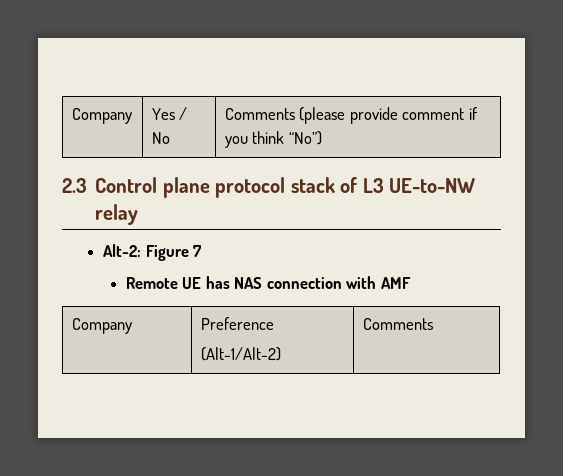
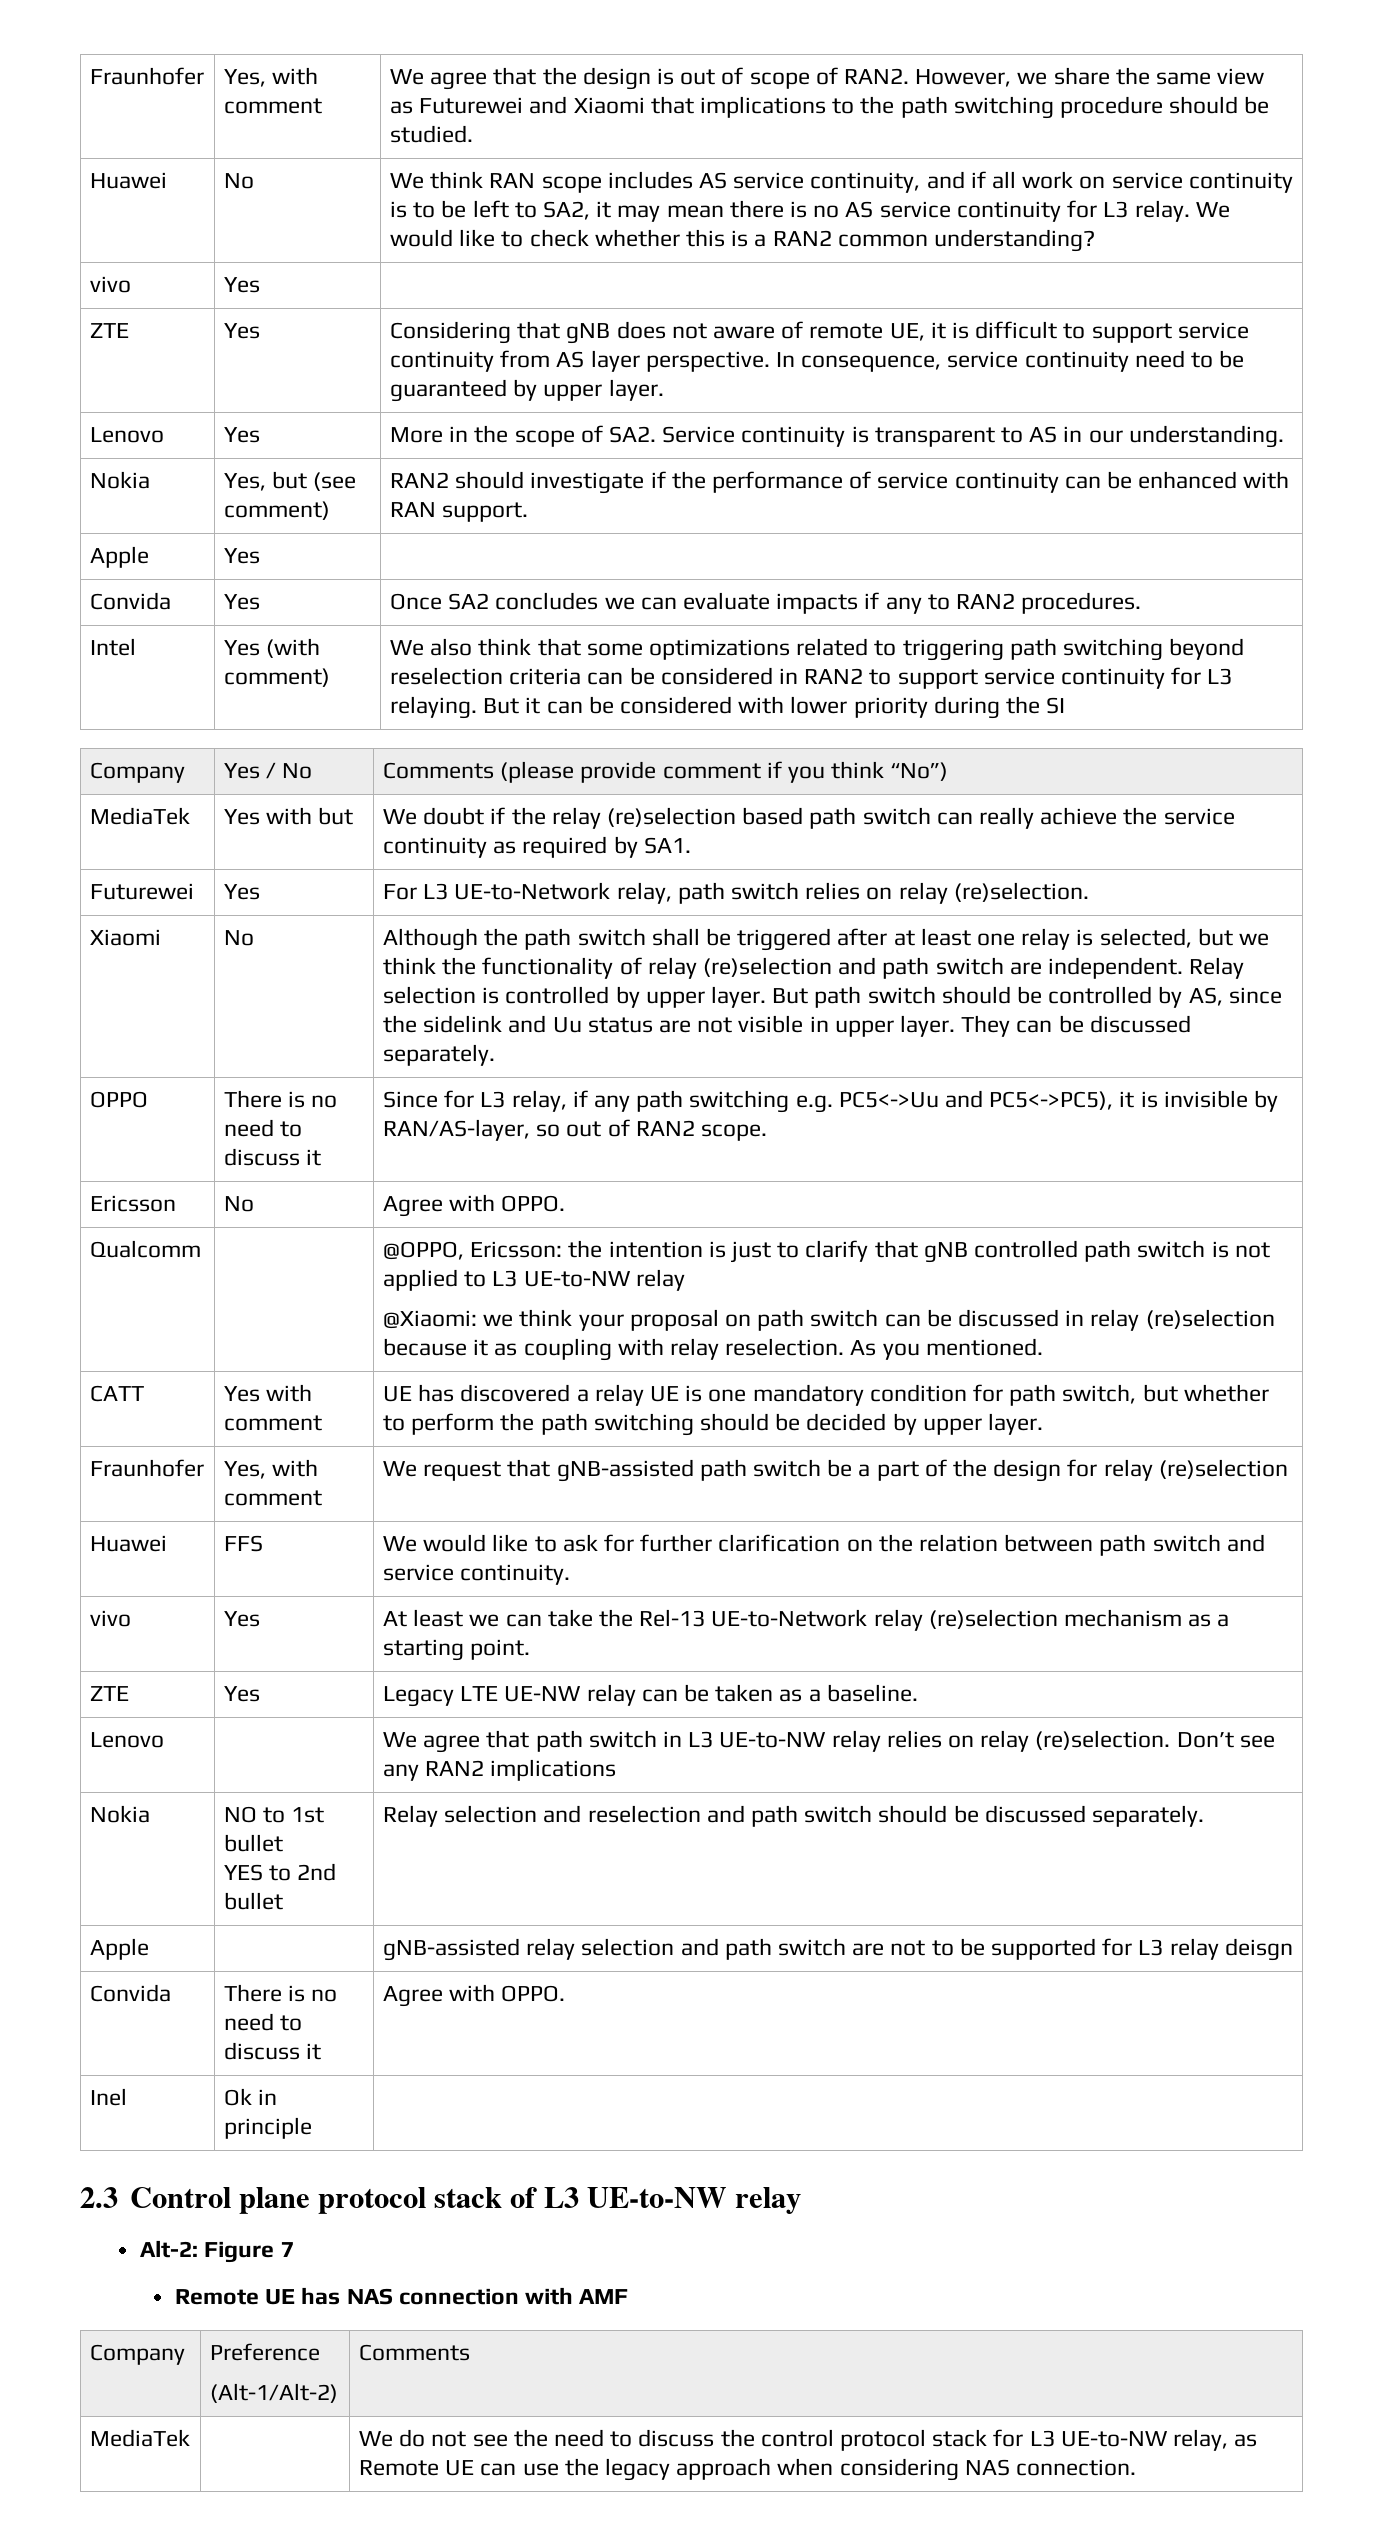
+ Fraunhofer | Yes, with comment | We agree that the design is out of scope of RAN2. However, we share the same view as Futurewei and Xiaomi that implications to the path switching procedure should be studied.
+ Huawei | No | We think RAN scope includes AS service continuity, and if all work on service continuity is to be left to SA2, it may mean there is no AS service continuity for L3 relay. We would like to check whether this is a RAN2 common understanding?
+ vivo | Yes |
+ ZTE | Yes | Considering that gNB does not aware of remote UE, it is difficult to support service continuity from AS layer perspective. In consequence, service continuity need to be guaranteed by upper layer.
+ Lenovo | Yes | More in the scope of SA2. Service continuity is transparent to AS in our understanding.
+ Nokia | Yes, but (see comment) | RAN2 should investigate if the performance of service continuity can be enhanced with RAN support.
+ Apple | Yes |
+ Convida | Yes | Once SA2 concludes we can evaluate impacts if any to RAN2 procedures.
+ Intel | Yes (with comment) | We also think that some optimizations related to triggering path switching beyond reselection criteria can be considered in RAN2 to support service continuity for L3 relaying. But it can be considered with lower priority during the SI
+ MediaTek | Yes with but | We doubt if the relay (re)selection based path switch can really achieve the service continuity as required by SA1.
+ Futurewei | Yes | For L3 UE-to-Network relay, path switch relies on relay (re)selection.
+ Xiaomi | No | Although the path switch shall be triggered after at least one relay is selected, but we think the functionality of relay (re)selection and path switch are independent. Relay selection is controlled by upper layer. But path switch should be controlled by AS, since the sidelink and Uu status are not visible in upper layer. They can be discussed separately.
+ OPPO | There is no need to discuss it | Since for L3 relay, if any path switching e.g. PC5<->Uu and PC5<->PC5), it is invisible by RAN/AS-layer, so out of RAN2 scope.
+ Ericsson | No | Agree with OPPO.
+ Qualcomm | | @OPPO, Ericsson: the intention is just to clarify that gNB controlled path switch is not applied to L3 UE-to-NW relay
+ @Xiaomi: we think your proposal on path switch can be discussed in relay (re)selection because it as coupling with relay reselection. As you mentioned.
+ CATT | Yes with comment | UE has discovered a relay UE is one mandatory condition for path switch, but whether to perform the path switching should be decided by upper layer.
+ Fraunhofer | Yes, with comment | We request that gNB-assisted path switch be a part of the design for relay (re)selection
+ Huawei | FFS | We would like to ask for further clarification on the relation between path switch and service continuity.
+ vivo | Yes | At least we can take the Rel-13 UE-to-Network relay (re)selection mechanism as a starting point.
+ ZTE | Yes | Legacy LTE UE-NW relay can be taken as a baseline.
+ Lenovo | | We agree that path switch in L3 UE-to-NW relay relies on relay (re)selection. Don’t see any RAN2 implications
+ Nokia | NO to 1st bullet
+ YES to 2nd bullet | Relay selection and reselection and path switch should be discussed separately.
+ Apple | | gNB-assisted relay selection and path switch are not to be supported for L3 relay deisgn
+ Convida | There is no need to discuss it | Agree with OPPO.
+ Inel | Ok in principle |
+ MediaTek | | We do not see the need to discuss the control protocol stack for L3 UE-to-NW relay, as Remote UE can use the legacy approach when considering NAS connection.

